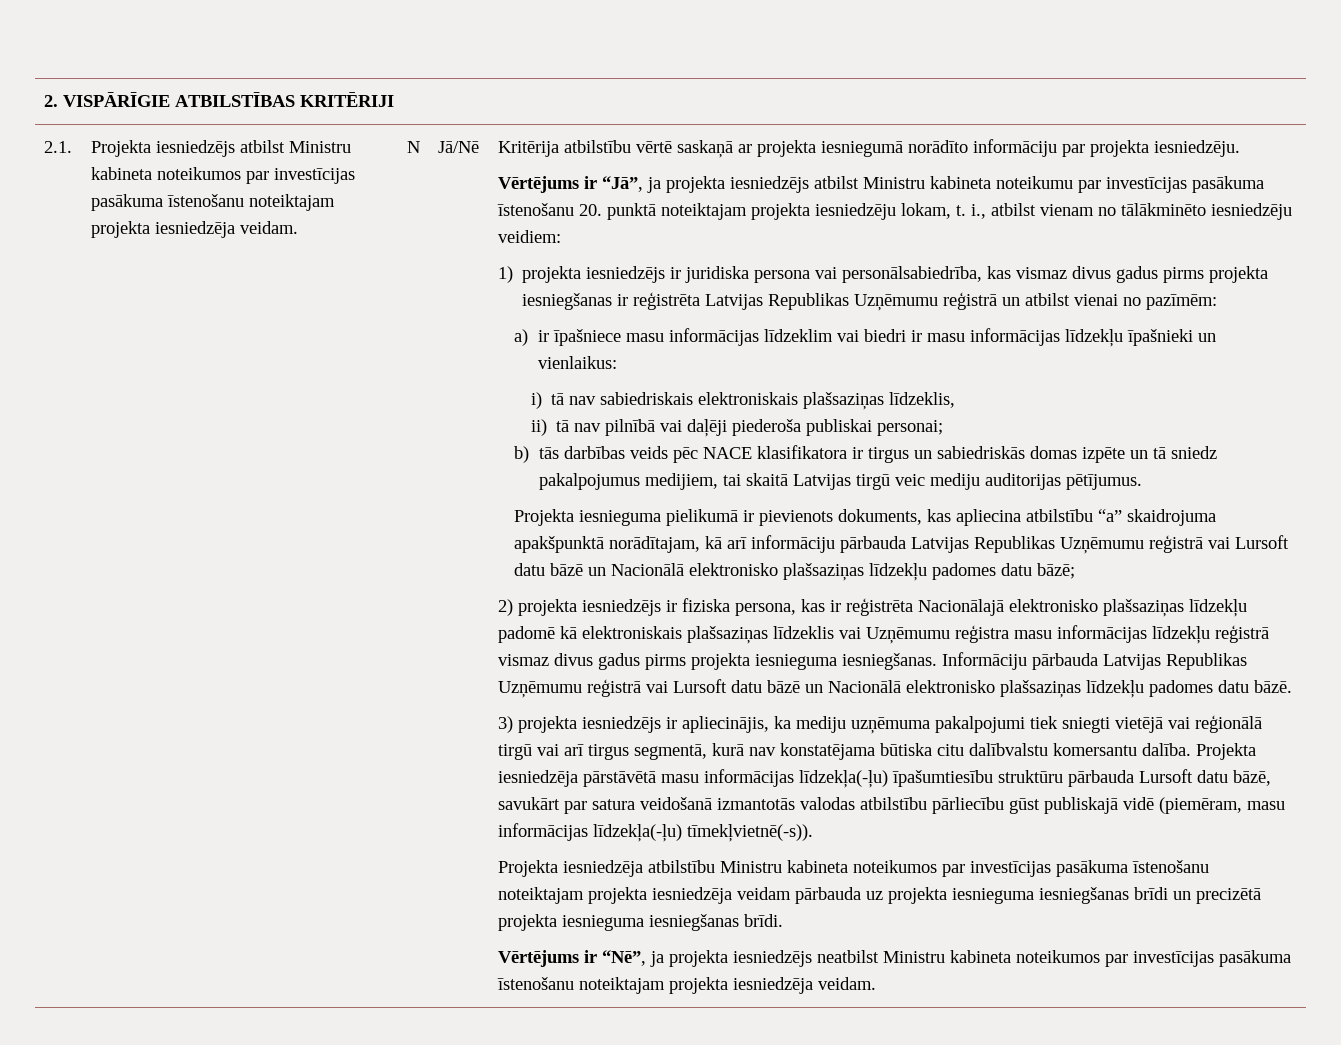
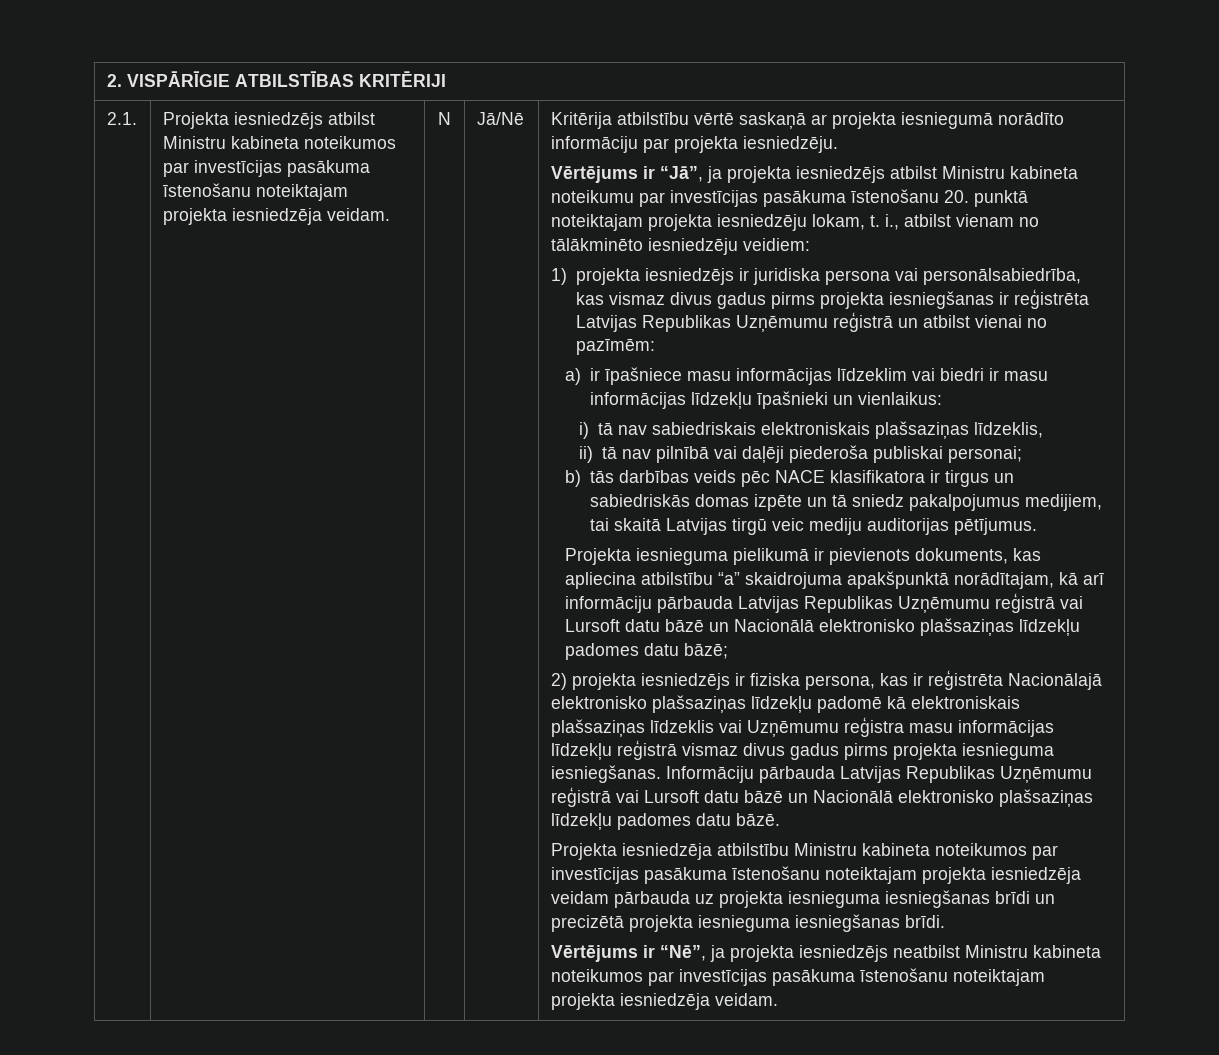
- 3) projekta iesniedzējs ir apliecinājis, ka mediju uzņēmuma pakalpojumi tiek sniegti vietējā vai reģionālā tirgū vai arī tirgus segmentā, kurā nav konstatējama būtiska citu dalībvalstu komersantu dalība. Projekta iesniedzēja pārstāvētā masu informācijas līdzekļa(-ļu) īpašumtiesību struktūru pārbauda Lursoft datu bāzē, savukārt par satura veidošanā izmantotās valodas atbilstību pārliecību gūst publiskajā vidē (piemēram, masu informācijas līdzekļa(-ļu) tīmekļvietnē(-s)).

